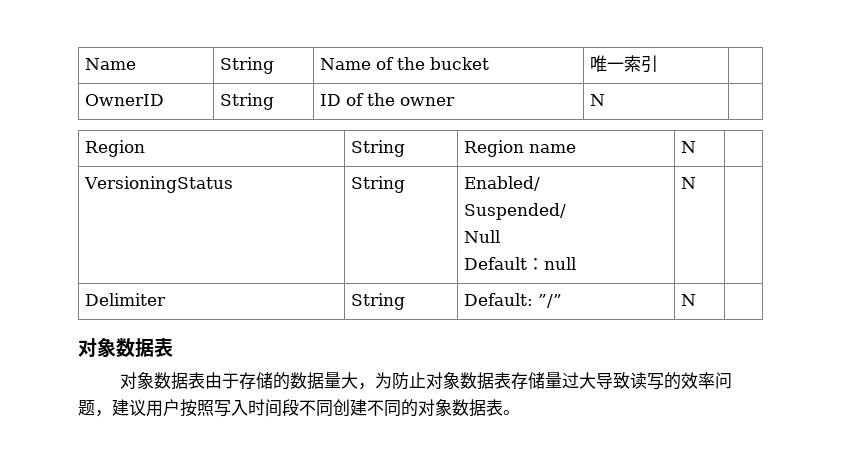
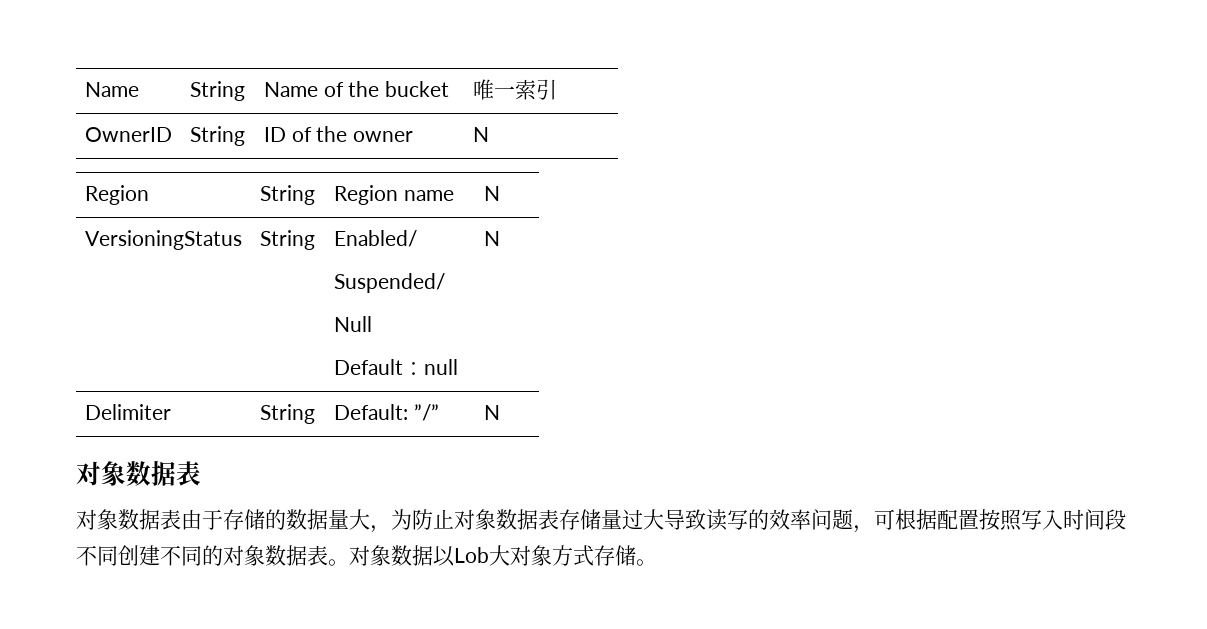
- 对象数据表由于存储的数据量大，为防止对象数据表存储量过大导致读写的效率问题，建议用户按照写入时间段不同创建不同的对象数据表。
+ 对象数据表由于存储的数据量大，为防止对象数据表存储量过大导致读写的效率问题，可根据配置按照写入时间段不同创建不同的对象数据表。
+ 对象数据以Lob大对象方式存储。

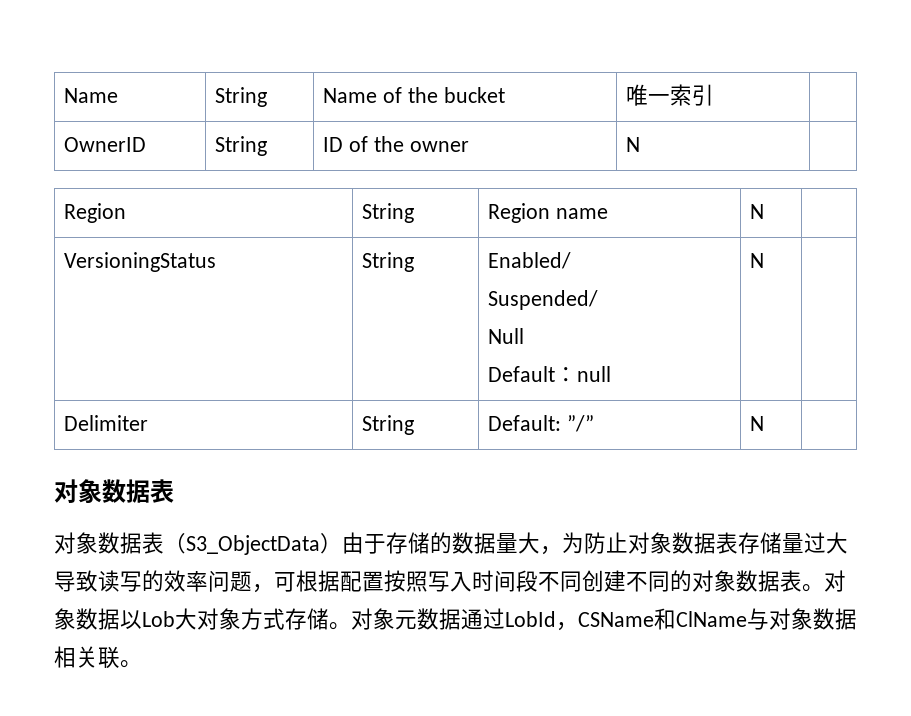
- 对象数据表由于存储的数据量大，为防止对象数据表存储量过大导致读写的效率问题，可根据配置按照写入时间段不同创建不同的对象数据表。
+ 对象数据表（S3_ObjectData）由于存储的数据量大，为防止对象数据表存储量过大导致读写的效率问题，可根据配置按照写入时间段不同创建不同的对象数据表。
+ 对象元数据通过LobId，CSName和ClName与对象数据相关联。

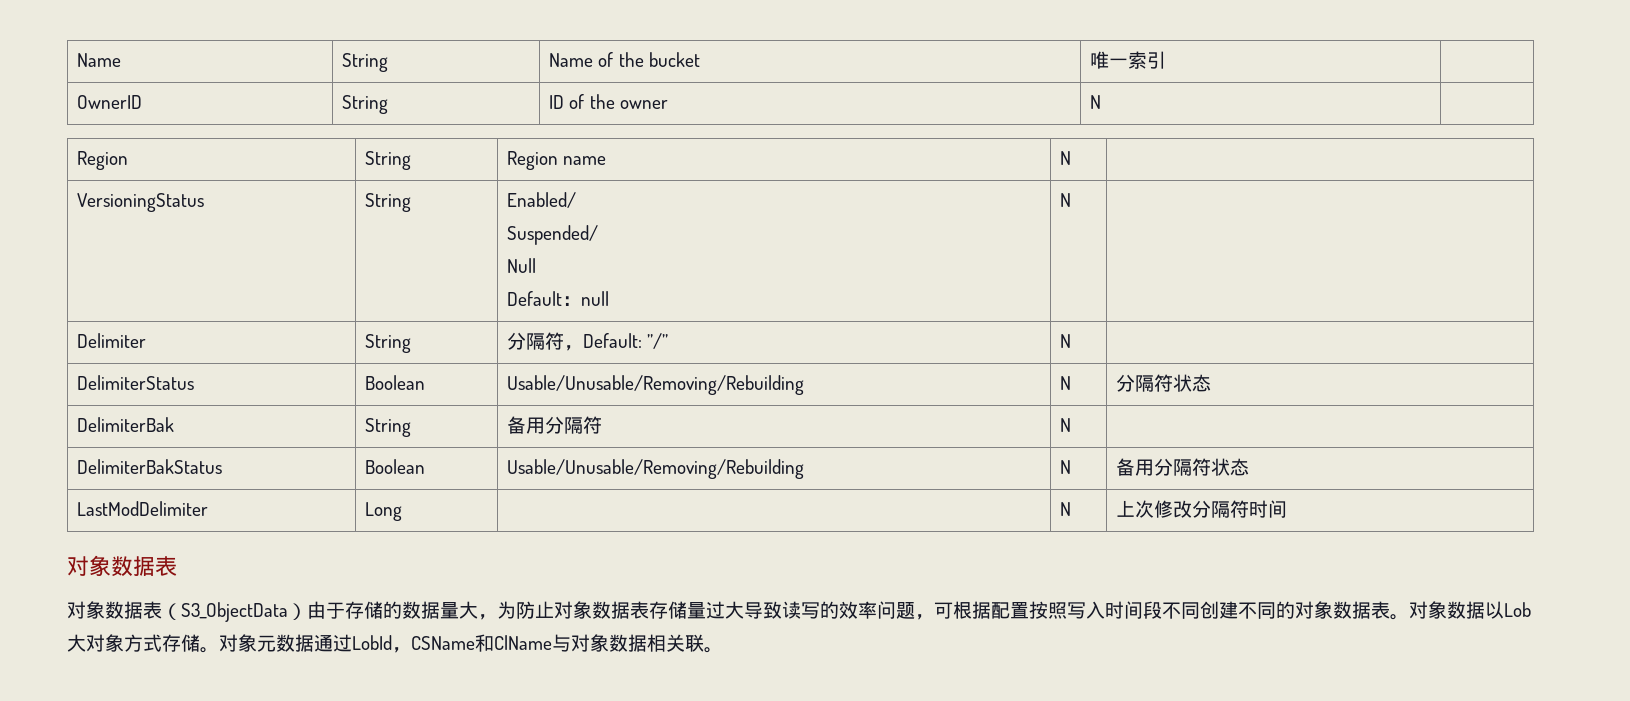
- Delimiter | String | Default: ”/” | N |
+ Delimiter | String | 分隔符，Default: ”/” | N |
+ DelimiterStatus | Boolean | Usable/Unusable/Removing/Rebuilding | N | 分隔符状态
+ DelimiterBak | String | 备用分隔符 | N |
+ DelimiterBakStatus | Boolean | Usable/Unusable/Removing/Rebuilding | N | 备用分隔符状态
+ LastModDelimiter | Long | | N | 上次修改分隔符时间

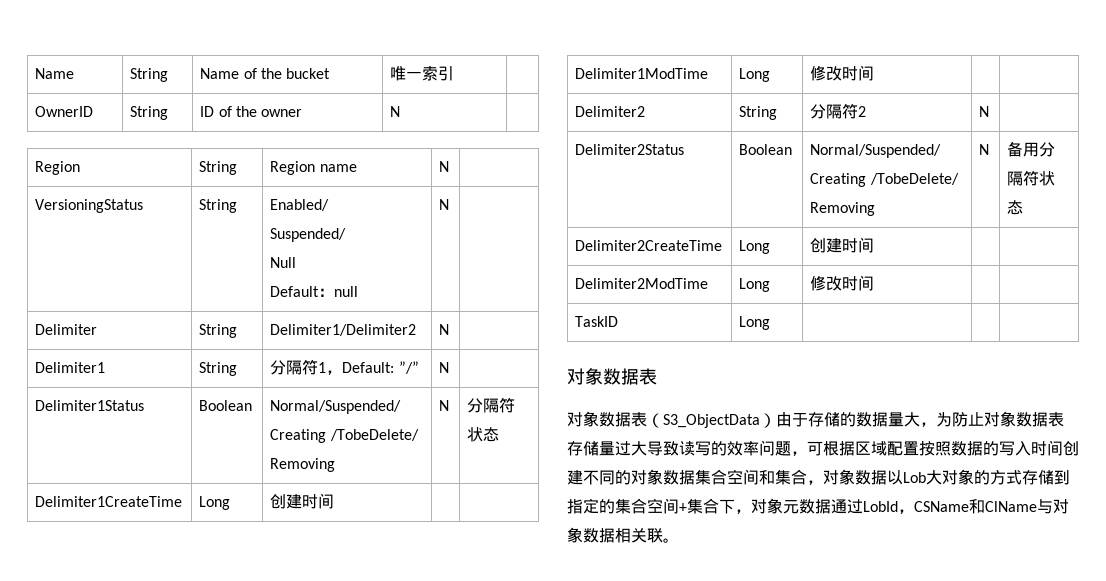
- Delimiter | String | 分隔符，Default: ”/” | N |
+ Delimiter | String | Delimiter1/Delimiter2 | N |
+ Delimiter1 | String | 分隔符1，Default: ”/” | N |
- DelimiterStatus | Boolean | Usable/Unusable/Removing/Rebuilding | N | 分隔符状态
+ Delimiter1Status | Boolean | Normal/Suspended/ Creating /TobeDelete/ Removing | N | 分隔符状态
- DelimiterBak | String | 备用分隔符 | N |
- DelimiterBakStatus | Boolean | Usable/Unusable/Removing/Rebuilding | N | 备用分隔符状态
+ Delimiter1CreateTime | Long | 创建时间 | |
+ Delimiter1ModTime | Long | 修改时间 | |
+ Delimiter2 | String | 分隔符2 | N |
+ Delimiter2Status | Boolean | Normal/Suspended/ Creating /TobeDelete/ Removing | N | 备用分隔符状态
- LastModDelimiter | Long | | N | 上次修改分隔符时间
+ Delimiter2CreateTime | Long | 创建时间 | |
+ Delimiter2ModTime | Long | 修改时间 | |
+ TaskID | Long | | |
- 对象数据表（S3_ObjectData）由于存储的数据量大，为防止对象数据表存储量过大导致读写的效率问题，可根据配置按照写入时间段不同创建不同的对象数据表。对象数据以Lob大对象方式存储。对象元数据通过LobId，CSName和ClName与对象数据相关联。
+ 对象数据表（S3_ObjectData）由于存储的数据量大，为防止对象数据表存储量过大导致读写的效率问题，可根据区域配置按照数据的写入时间创建不同的对象数据集合空间和集合，对象数据以Lob大对象的方式存储到指定的集合空间+集合下，对象元数据通过LobId，CSName和ClName与对象数据相关联。

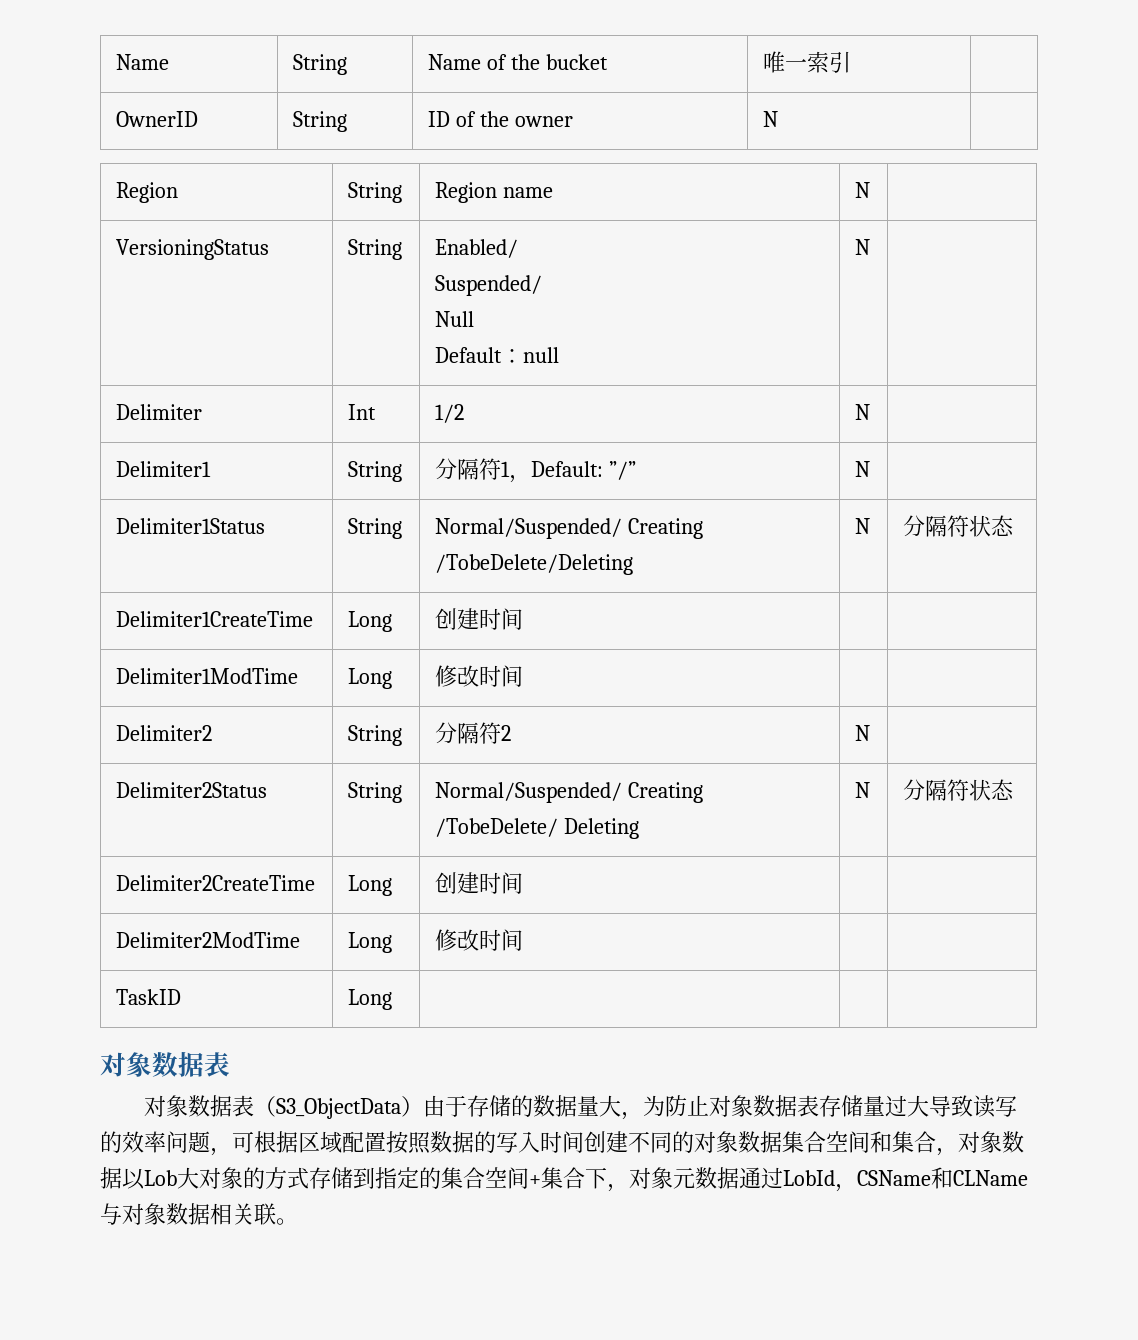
- Delimiter | String | Delimiter1/Delimiter2 | N |
+ Delimiter | Int | 1/2 | N |
- Delimiter1Status | Boolean | Normal/Suspended/ Creating /TobeDelete/ Removing | N | 分隔符状态
+ Delimiter1Status | String | Normal/Suspended/ Creating /TobeDelete/Deleting | N | 分隔符状态
- Delimiter2Status | Boolean | Normal/Suspended/ Creating /TobeDelete/ Removing | N | 备用分隔符状态
+ Delimiter2Status | String | Normal/Suspended/ Creating /TobeDelete/ Deleting | N | 分隔符状态
- 对象数据表（S3_ObjectData）由于存储的数据量大，为防止对象数据表存储量过大导致读写的效率问题，可根据区域配置按照数据的写入时间创建不同的对象数据集合空间和集合，对象数据以Lob大对象的方式存储到指定的集合空间+集合下，对象元数据通过LobId，CSName和ClName与对象数据相关联。
+ 对象数据表（S3_ObjectData）由于存储的数据量大，为防止对象数据表存储量过大导致读写的效率问题，可根据区域配置按照数据的写入时间创建不同的对象数据集合空间和集合，对象数据以Lob大对象的方式存储到指定的集合空间+集合下，对象元数据通过LobId，CSName和CLName与对象数据相关联。

